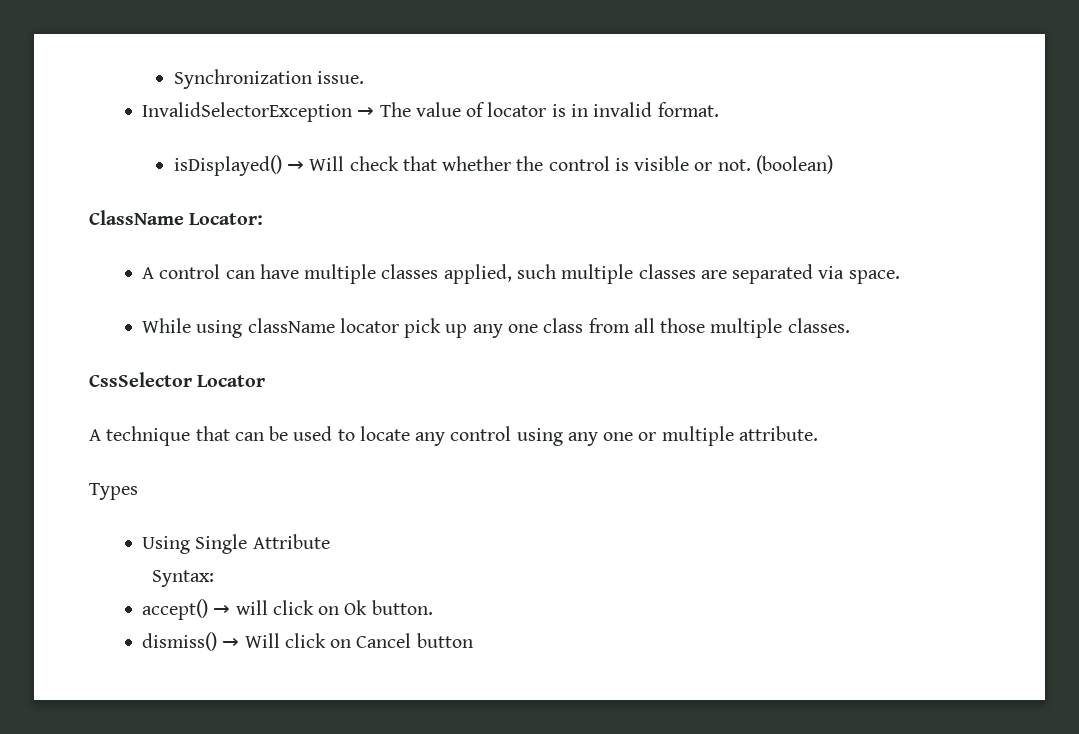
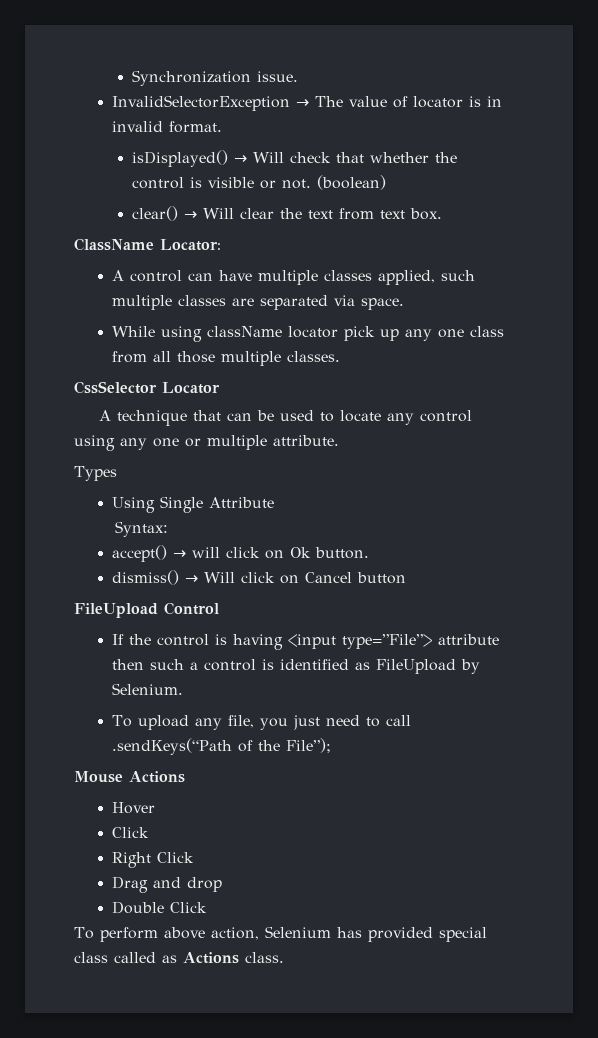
+ clear() → Will clear the text from text box.
+ FileUpload Control
+ If the control is having <input type=”File”> attribute then such a control is identified as FileUpload by Selenium.
+ To upload any file, you just need to call .sendKeys(“Path of the File”);
+ Mouse Actions
+ Hover
+ Click
+ Right Click
+ Drag and drop
+ Double Click
+ To perform above action, Selenium has provided special class called as Actions class.

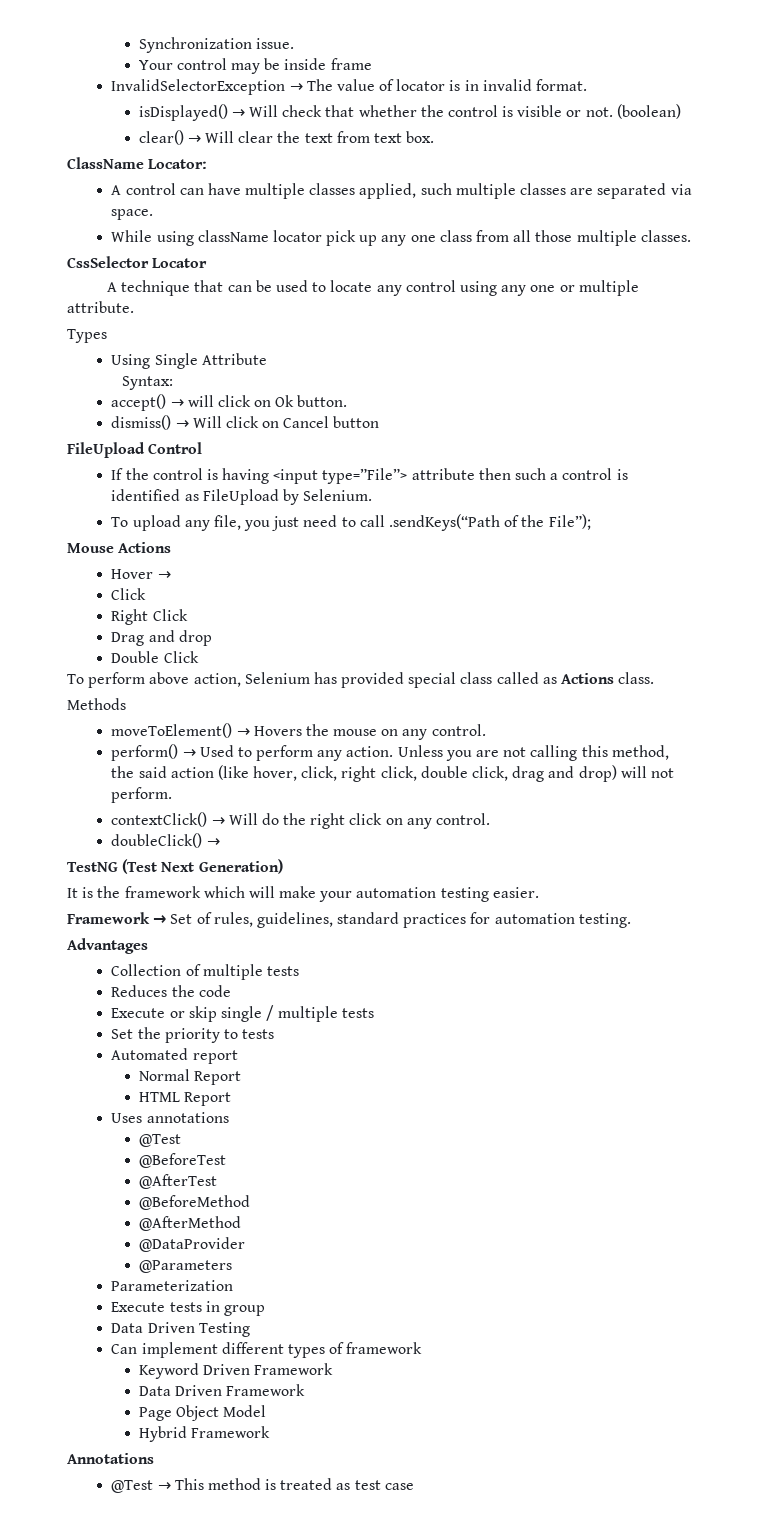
+ Your control may be inside frame
- Hover
+ Hover →
+ Methods
+ moveToElement() → Hovers the mouse on any control.
+ perform() → Used to perform any action. Unless you are not calling this method, the said action (like hover, click, right click, double click, drag and drop) will not perform.
+ contextClick() → Will do the right click on any control.
+ doubleClick() →
+ TestNG (Test Next Generation)
+ It is the framework which will make your automation testing easier.
+ Framework → Set of rules, guidelines, standard practices for automation testing.
+ Advantages
+ Collection of multiple tests
+ Reduces the code
+ Execute or skip single / multiple tests
+ Set the priority to tests
+ Automated report
+ Normal Report
+ HTML Report
+ Uses annotations
+ @Test
+ @BeforeTest
+ @AfterTest
+ @BeforeMethod
+ @AfterMethod
+ @DataProvider
+ @Parameters
+ Parameterization
+ Execute tests in group
+ Data Driven Testing
+ Can implement different types of framework
+ Keyword Driven Framework
+ Data Driven Framework
+ Page Object Model
+ Hybrid Framework
+ Annotations
+ @Test → This method is treated as test case

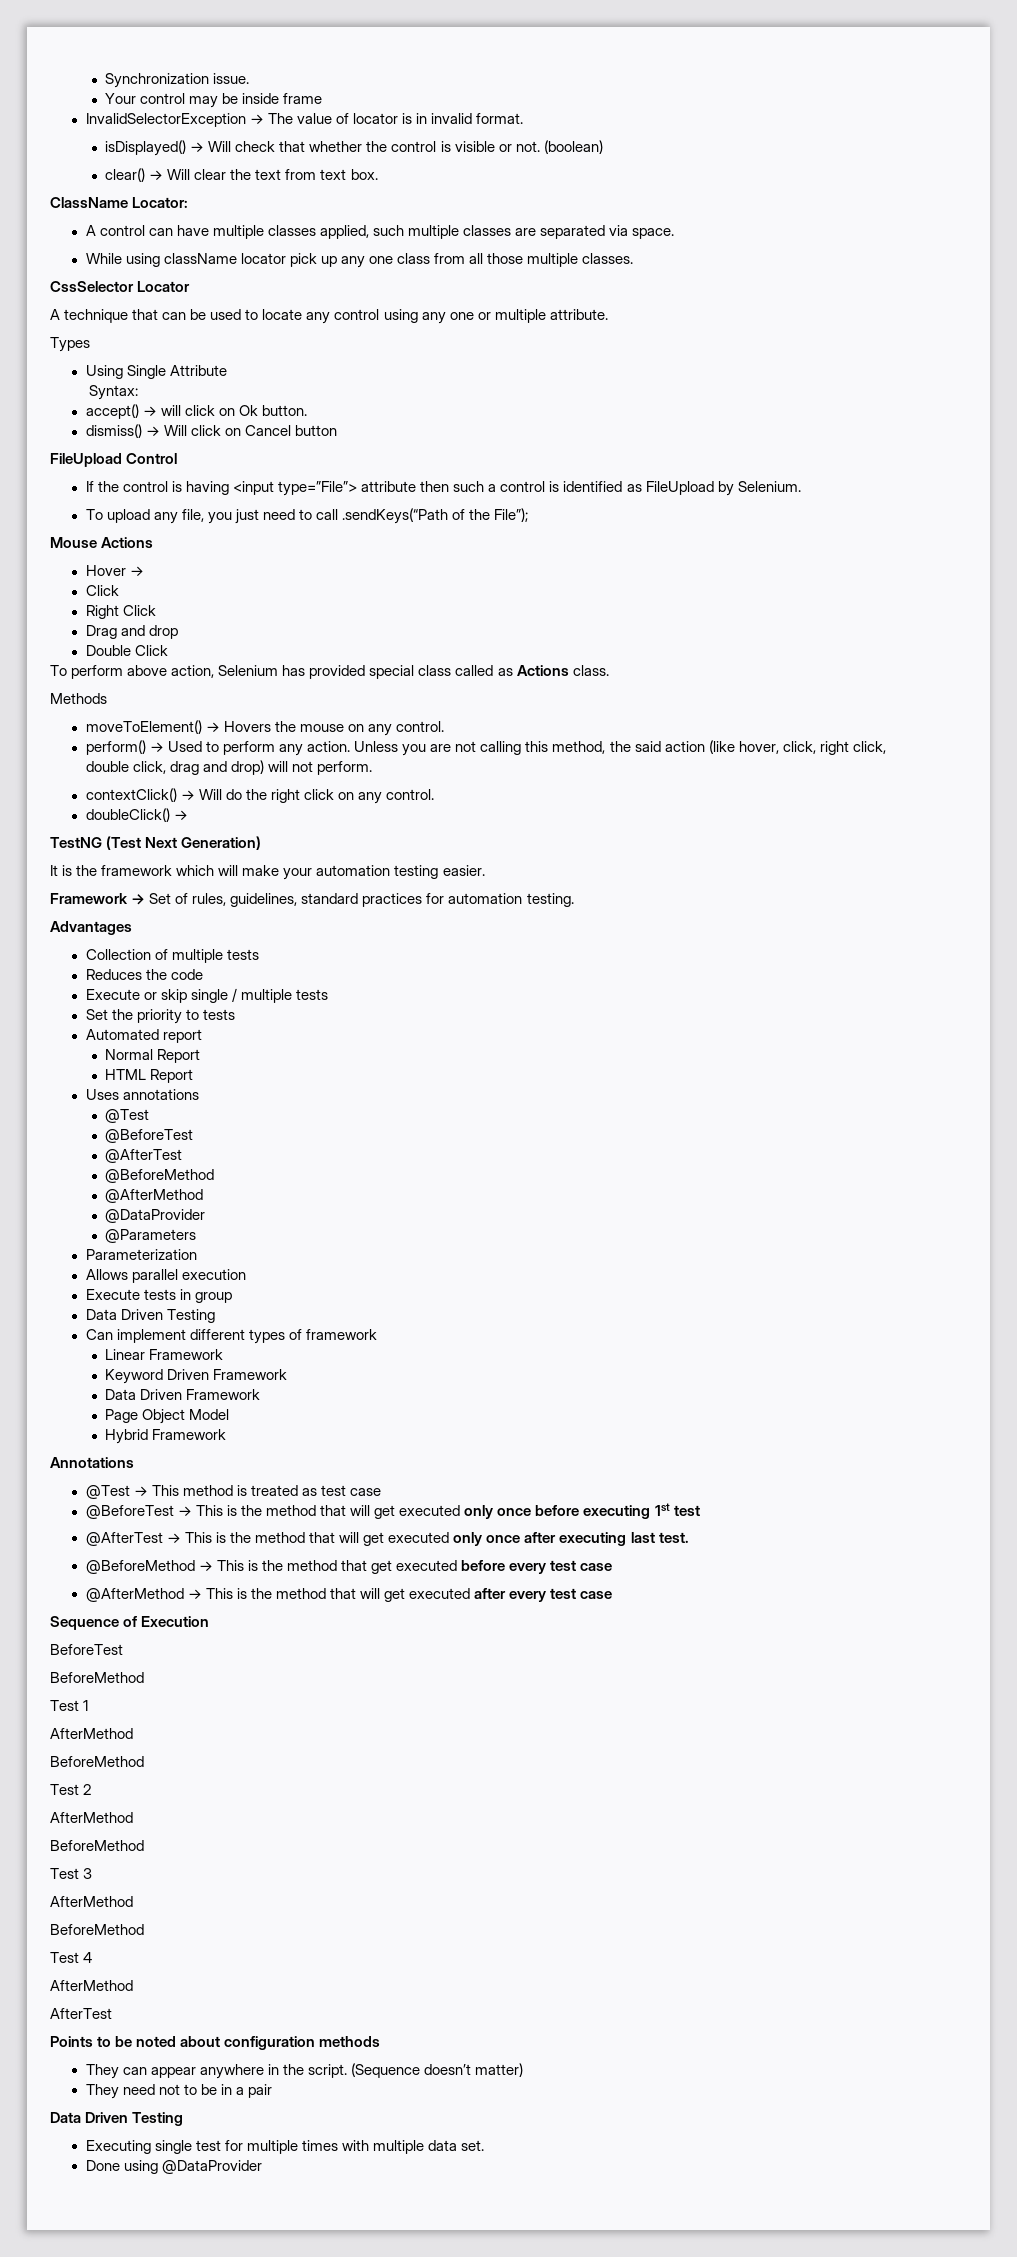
+ Allows parallel execution
+ Linear Framework
+ @BeforeTest → This is the method that will get executed only once before executing 1st test
+ @AfterTest → This is the method that will get executed only once after executing last test.
+ @BeforeMethod → This is the method that get executed before every test case
+ @AfterMethod → This is the method that will get executed after every test case
+ Sequence of Execution
+ BeforeTest
+ BeforeMethod
+ Test 1
+ AfterMethod
+ BeforeMethod
+ Test 2
+ AfterMethod
+ BeforeMethod
+ Test 3
+ AfterMethod
+ BeforeMethod
+ Test 4
+ AfterMethod
+ AfterTest
+ Points to be noted about configuration methods
+ They can appear anywhere in the script. (Sequence doesn’t matter)
+ They need not to be in a pair
+ Data Driven Testing
+ Executing single test for multiple times with multiple data set.
+ Done using @DataProvider

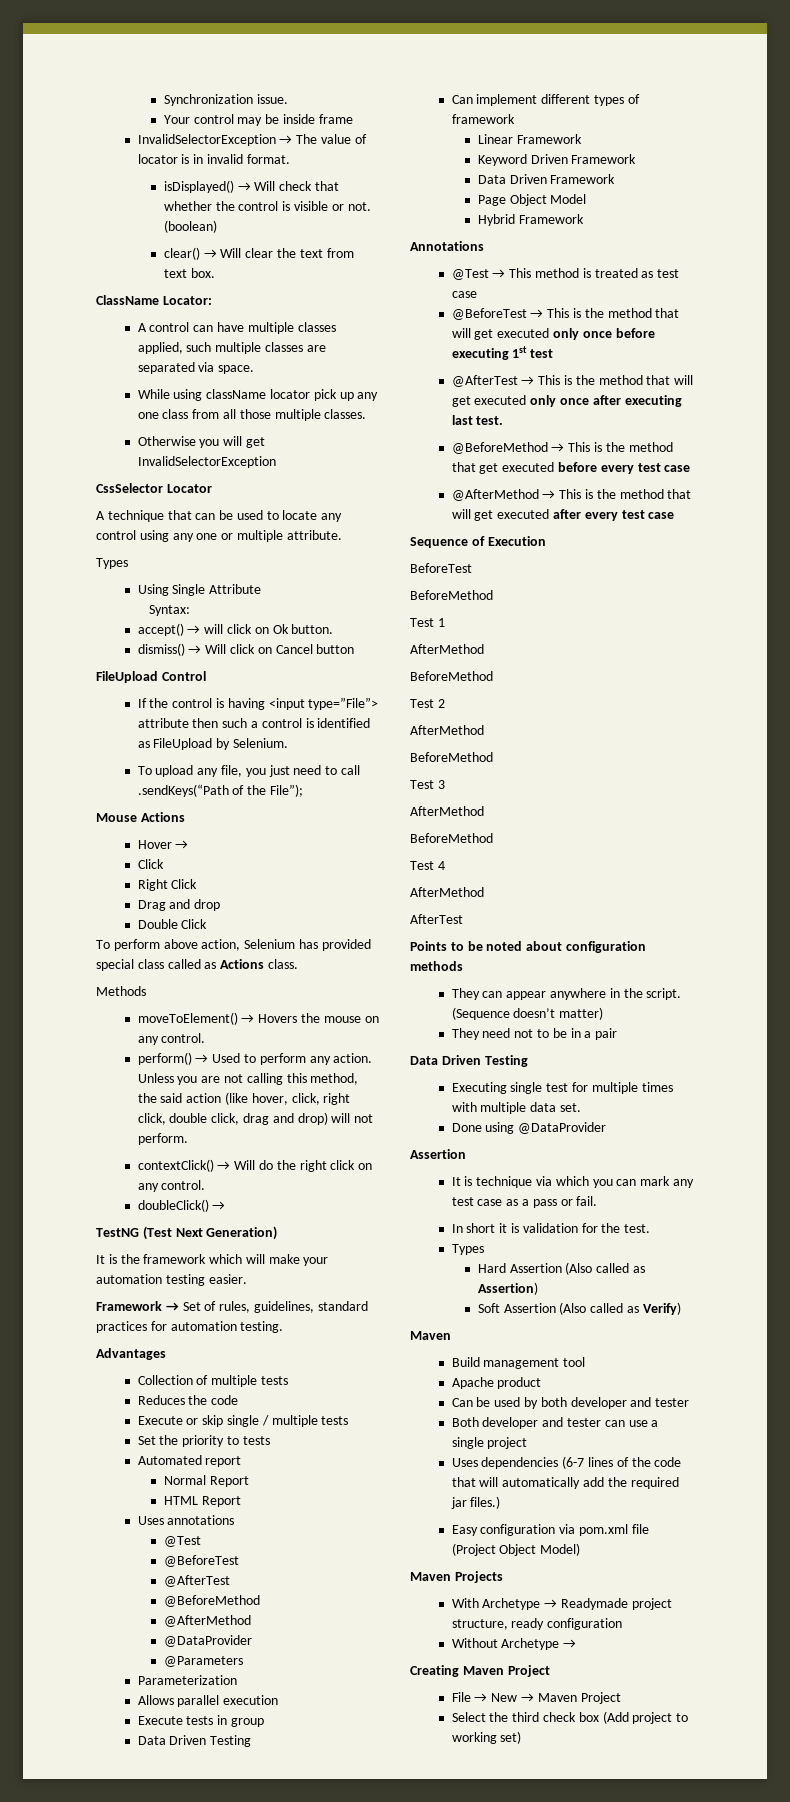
+ Otherwise you will get InvalidSelectorException
  Done using @DataProvider
+ Assertion
+ It is technique via which you can mark any test case as a pass or fail.
+ In short it is validation for the test.
+ Types
+ Hard Assertion (Also called as Assertion)
+ Soft Assertion (Also called as Verify)
+ Maven
+ Build management tool
+ Apache product
+ Can be used by both developer and tester
+ Both developer and tester can use a single project
+ Uses dependencies (6-7 lines of the code that will automatically add the required jar files.)
+ Easy configuration via pom.xml file (Project Object Model)
+ Maven Projects
+ With Archetype → Readymade project structure, ready configuration
+ Without Archetype →
+ Creating Maven Project
+ File → New → Maven Project
+ Select the third check box (Add project to working set)

